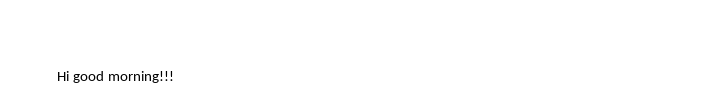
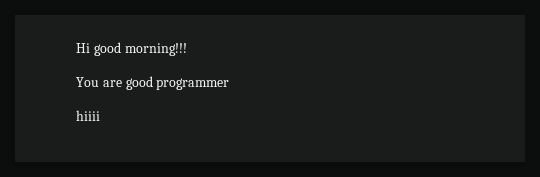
+ You are good programmer
+ hiiii

